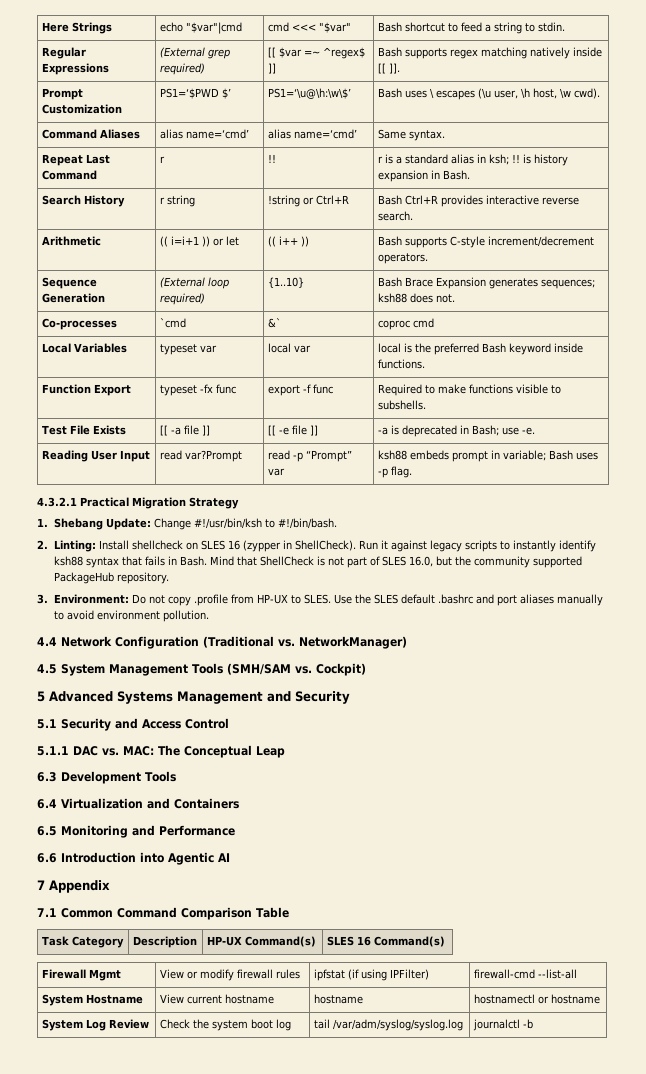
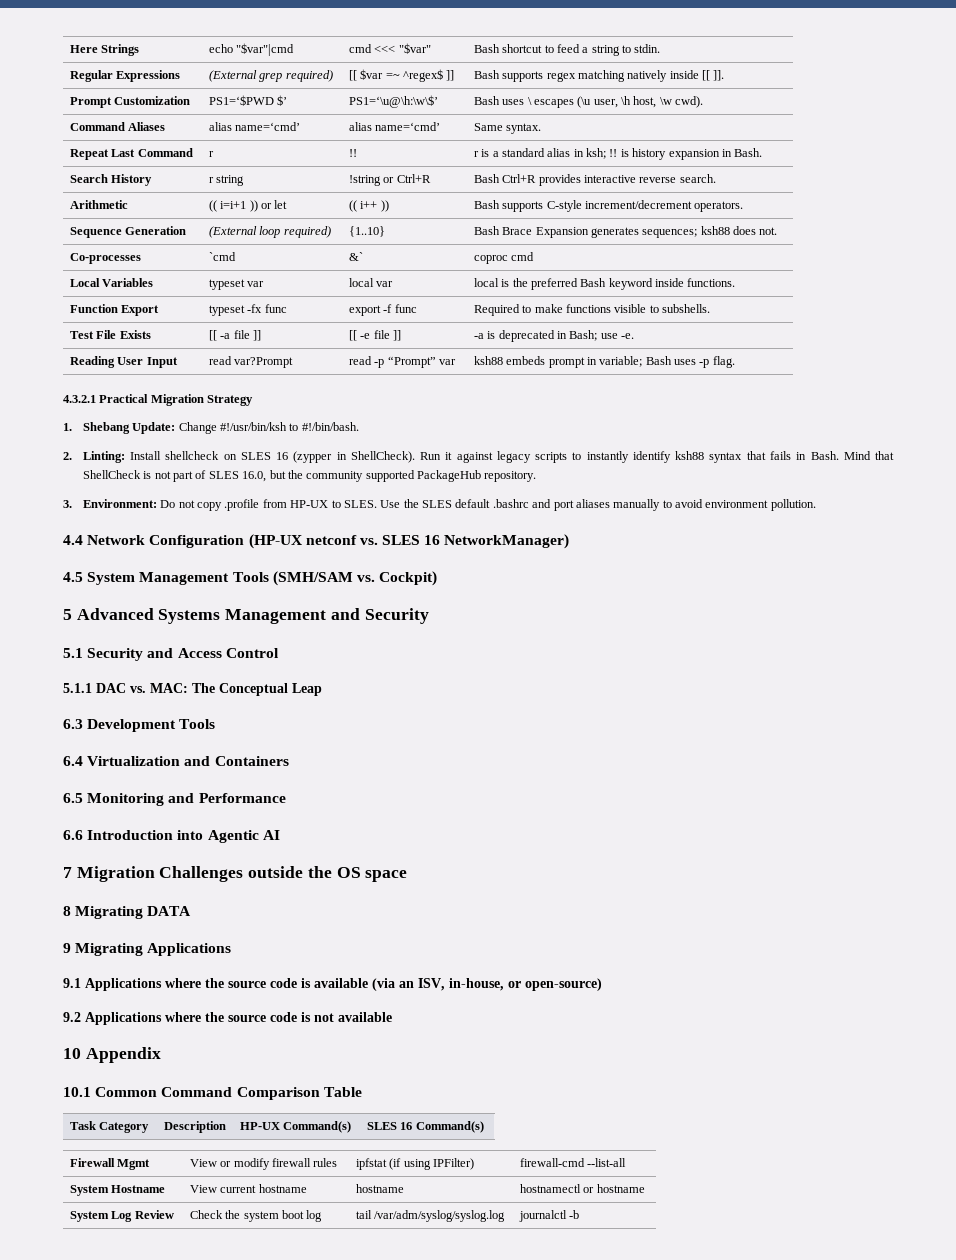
- 4.4 Network Configuration (Traditional vs. NetworkManager)
+ 4.4 Network Configuration (HP-UX netconf vs. SLES 16 NetworkManager)
- 7 Appendix
+ 7 Migration Challenges outside the OS space
+ 8 Migrating DATA
+ 9 Migrating Applications
+ 9.1 Applications where the source code is available (via an ISV, in-house, or open-source)
+ 9.2 Applications where the source code is not available
+ 10 Appendix
- 7.1 Common Command Comparison Table
+ 10.1 Common Command Comparison Table

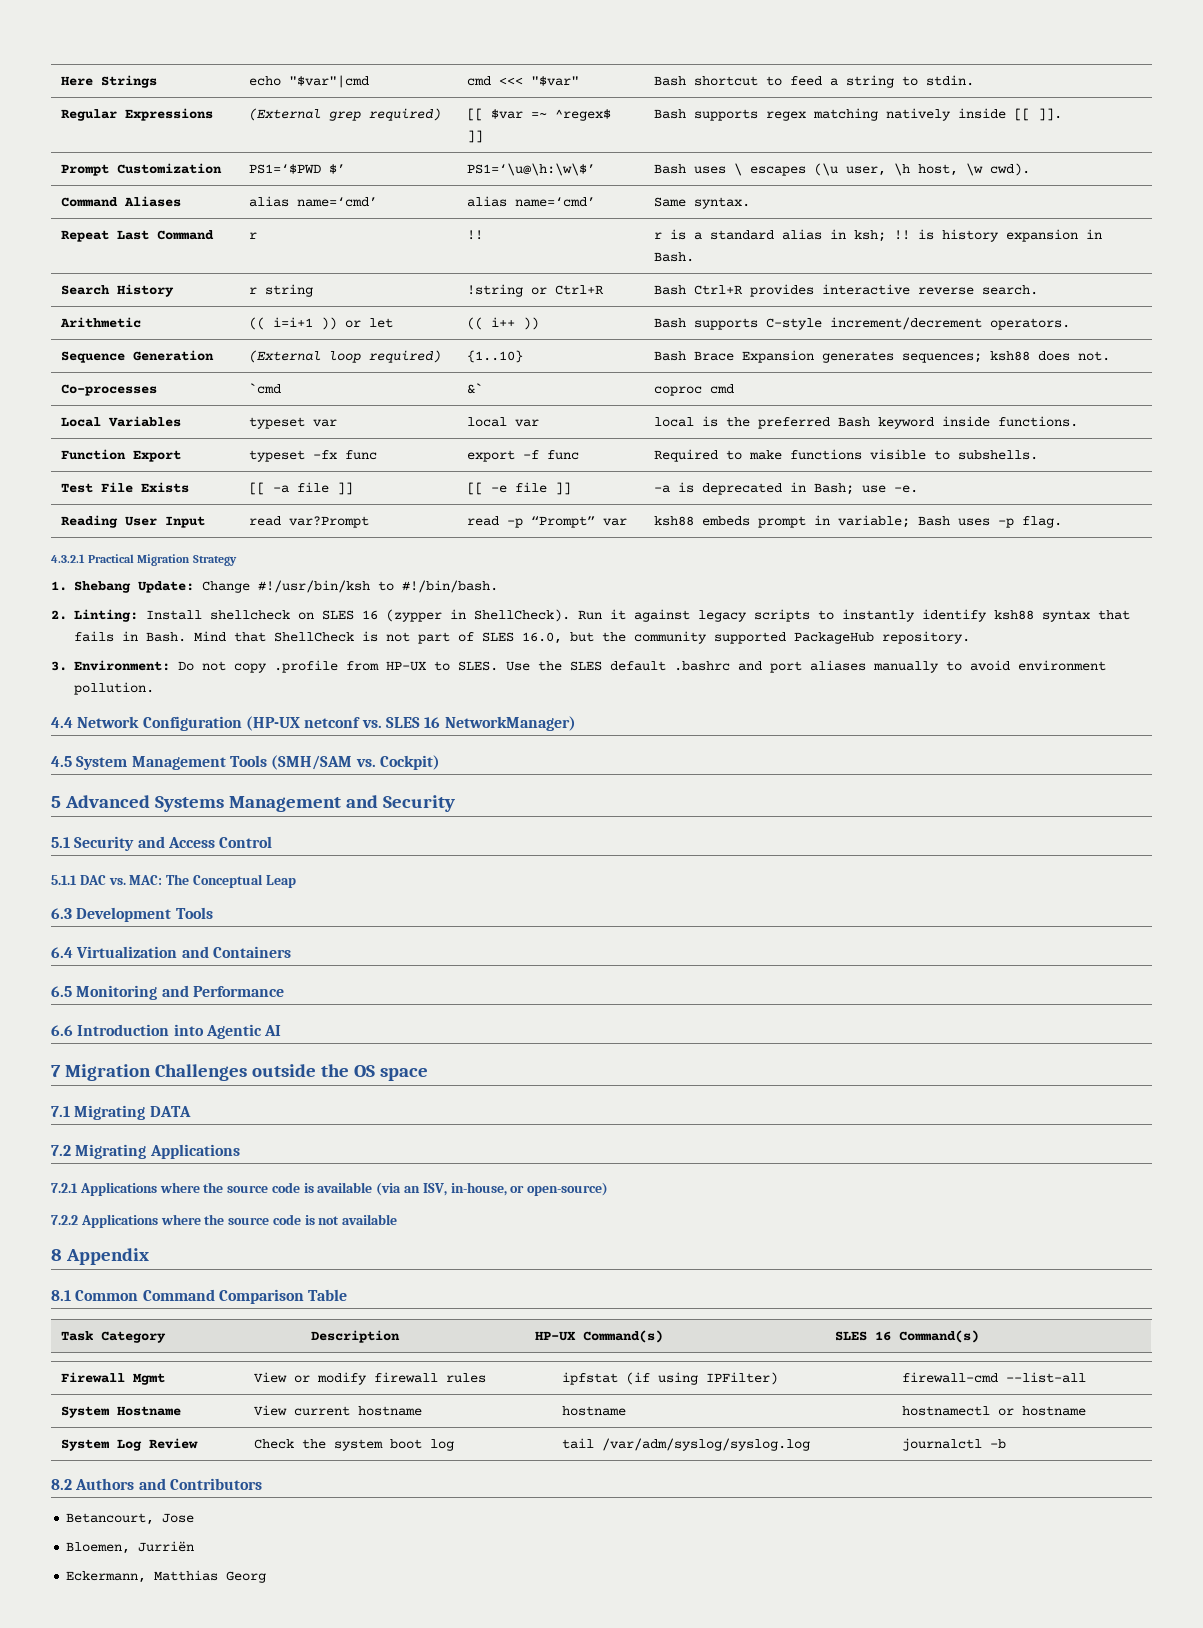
- 8 Migrating DATA
+ 7.1 Migrating DATA
- 9 Migrating Applications
+ 7.2 Migrating Applications
- 9.1 Applications where the source code is available (via an ISV, in-house, or open-source)
+ 7.2.1 Applications where the source code is available (via an ISV, in-house, or open-source)
- 9.2 Applications where the source code is not available
+ 7.2.2 Applications where the source code is not available
- 10 Appendix
+ 8 Appendix
- 10.1 Common Command Comparison Table
+ 8.1 Common Command Comparison Table
+ 8.2 Authors and Contributors
+ Betancourt, Jose
+ Bloemen, Jurriën
+ Eckermann, Matthias Georg

